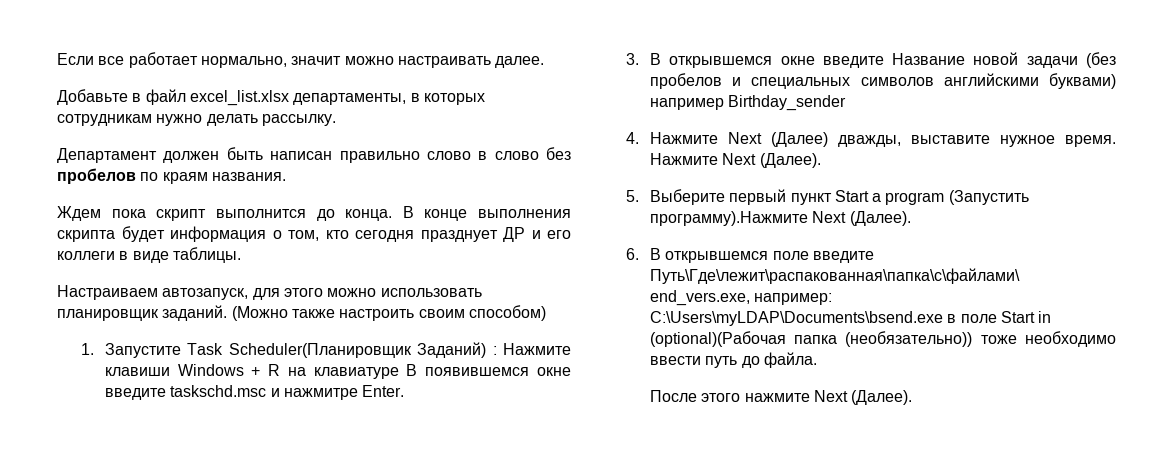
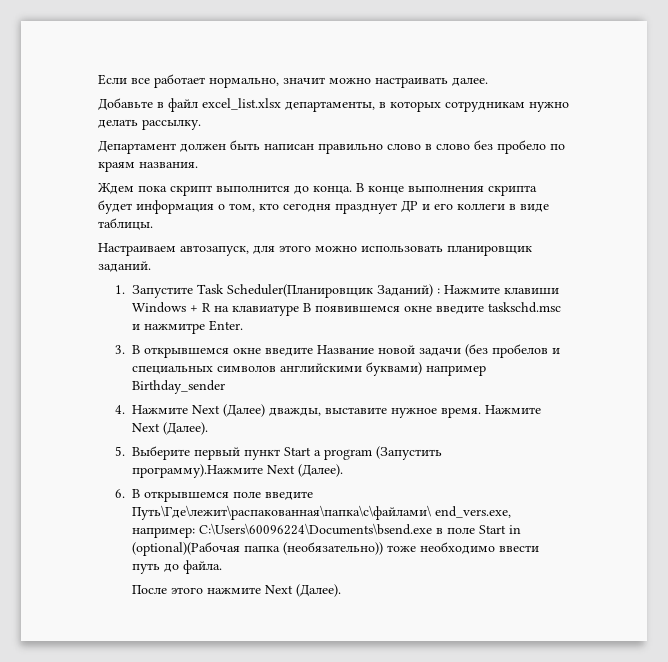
- Департамент должен быть написан правильно слово в слово без пробелов по краям названия.
+ Департамент должен быть написан правильно слово в слово без пробело по краям названия.
- (Можно также настроить своим способом)
- 6. В открывшемся поле введите Путь\Где\лежит\распакованная\папка\с\файлами\ end_vers.exe, например: C:\Users\myLDAP\Documents\bsend.exe в поле Start in (optional)(Рабочая папка (необязательно)) тоже необходимо ввести путь до файла.
+ 6. В открывшемся поле введите Путь\Где\лежит\распакованная\папка\с\файлами\ end_vers.exe, например: C:\Users\60096224\Documents\bsend.exe в поле Start in (optional)(Рабочая папка (необязательно)) тоже необходимо ввести путь до файла.

